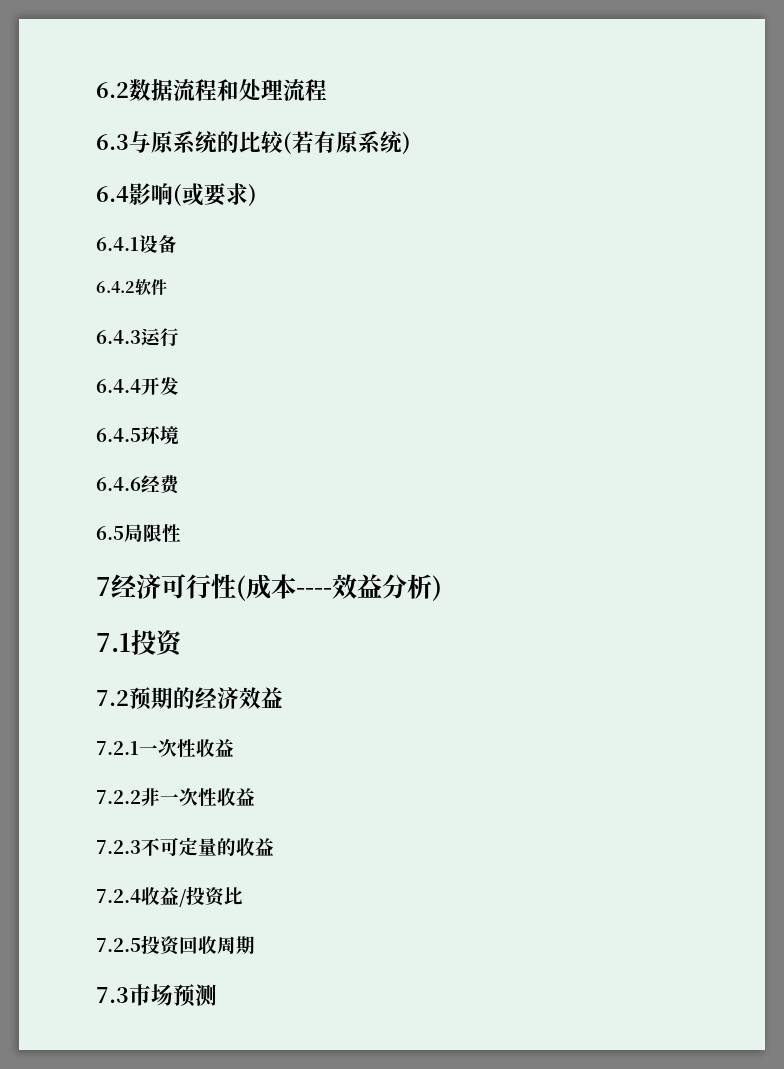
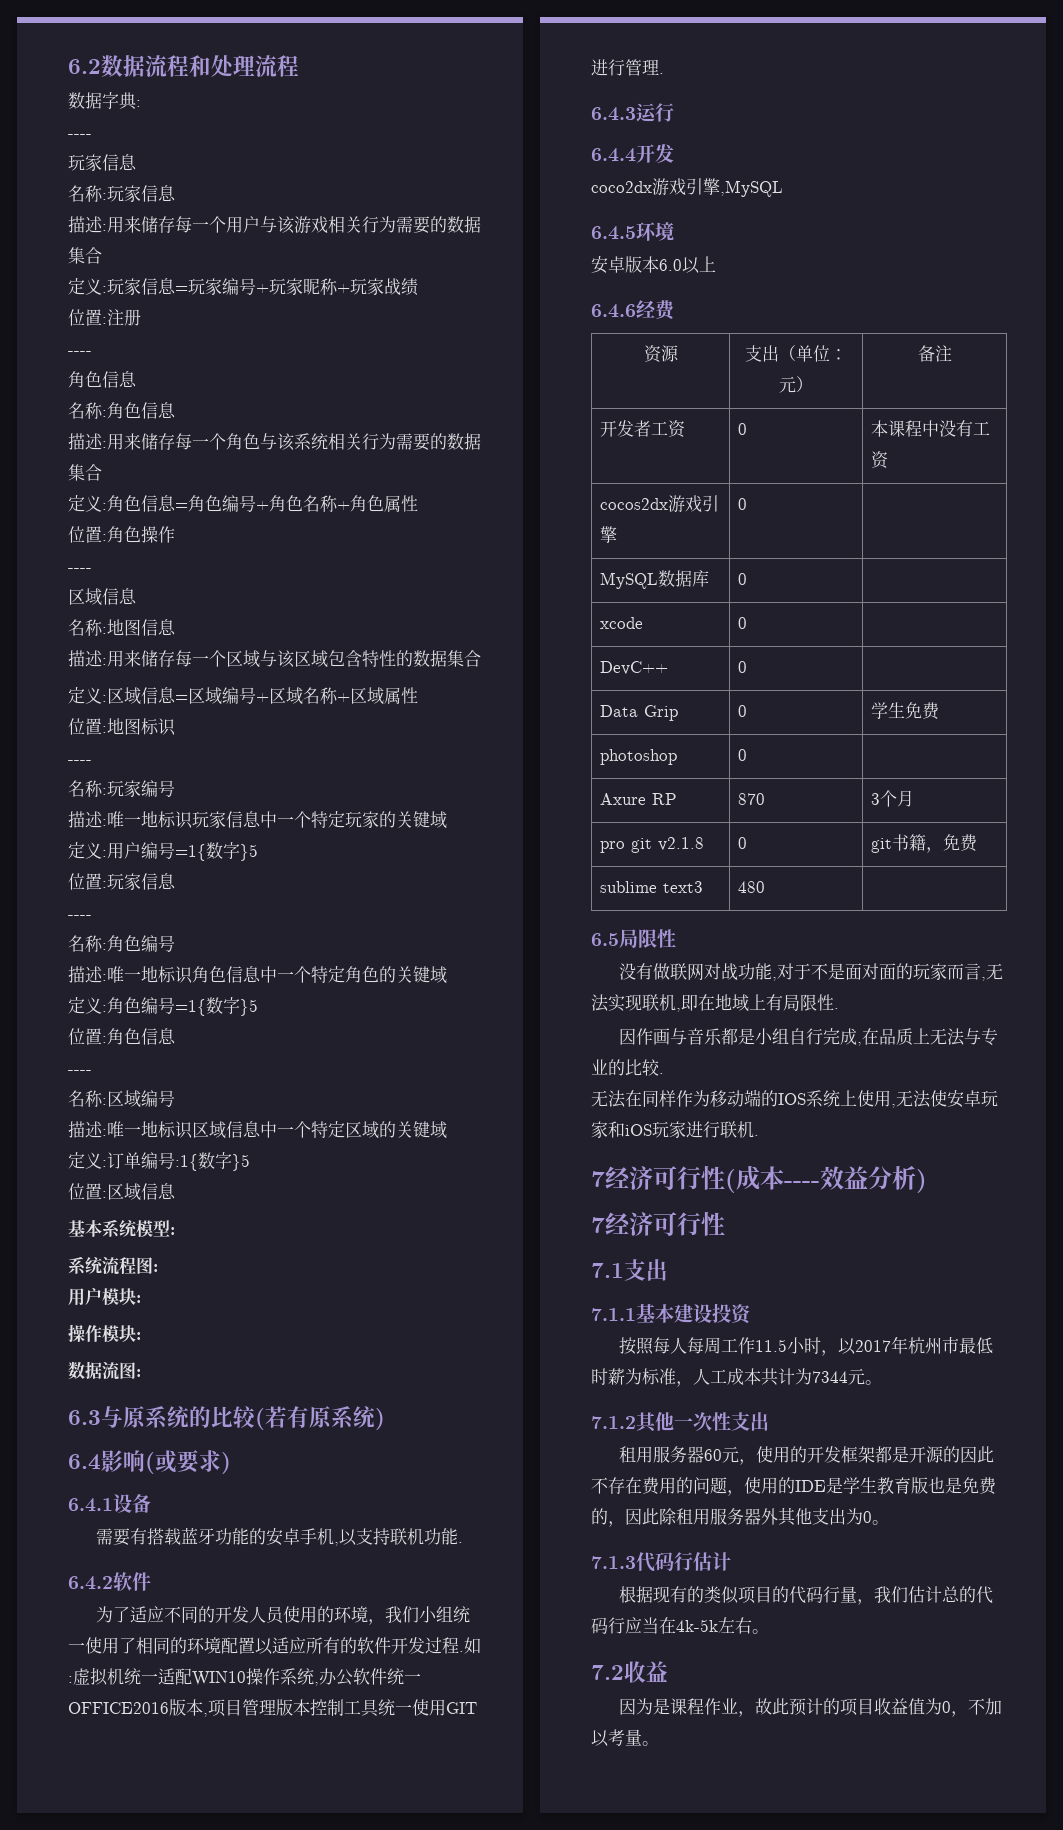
+ 数据字典:
+ ----
+ 玩家信息
+ 名称:玩家信息
+ 描述:用来储存每一个用户与该游戏相关行为需要的数据集合
+ 定义:玩家信息=玩家编号+玩家昵称+玩家战绩
+ 位置:注册
+ ----
+ 角色信息
+ 名称:角色信息
+ 描述:用来储存每一个角色与该系统相关行为需要的数据集合
+ 定义:角色信息=角色编号+角色名称+角色属性
+ 位置:角色操作
+ ----
+ 区域信息
+ 名称:地图信息
+ 描述:用来储存每一个区域与该区域包含特性的数据集合
+ 定义:区域信息=区域编号+区域名称+区域属性
+ 位置:地图标识
+ ----
+ 名称:玩家编号
+ 描述:唯一地标识玩家信息中一个特定玩家的关键域
+ 定义:用户编号=1{数字}5
+ 位置:玩家信息
+ ----
+ 名称:角色编号
+ 描述:唯一地标识角色信息中一个特定角色的关键域
+ 定义:角色编号=1{数字}5
+ 位置:角色信息
+ ----
+ 名称:区域编号
+ 描述:唯一地标识区域信息中一个特定区域的关键域
+ 定义:订单编号:1{数字}5
+ 位置:区域信息
+ 基本系统模型:
+ 系统流程图:
+ 用户模块:
+ 操作模块:
+ 数据流图:
+ 需要有搭载蓝牙功能的安卓手机,以支持联机功能.
  6.4.2软件
+ 为了适应不同的开发人员使用的环境，我们小组统一使用了相同的环境配置以适应所有的软件开发过程.如:虚拟机统一适配WIN10操作系统,办公软件统一OFFICE2016版本,项目管理版本控制工具统一使用GIT进行管理.
  6.4.3运行
  6.4.4开发
+ coco2dx游戏引擎,MySQL
  6.4.5环境
+ 安卓版本6.0以上
  6.4.6经费
+ 资源 | 支出（单位：元） | 备注
+ 开发者工资 | 0 | 本课程中没有工资
+ cocos2dx游戏引擎 | 0 |
+ MySQL数据库 | 0 |
+ xcode | 0 |
+ DevC++ | 0 |
+ Data Grip | 0 | 学生免费
+ photoshop | 0 |
+ Axure RP | 870 | 3个月
+ pro git v2.1.8 | 0 | git书籍，免费
+ sublime text3 | 480 |
  6.5局限性
+ 没有做联网对战功能,对于不是面对面的玩家而言,无法实现联机,即在地域上有局限性.
+ 因作画与音乐都是小组自行完成,在品质上无法与专业的比较.
+ 无法在同样作为移动端的IOS系统上使用,无法使安卓玩家和iOS玩家进行联机.
  7经济可行性(成本----效益分析)
- 7.1投资
- 7.2预期的经济效益
- 7.2.1一次性收益
- 7.2.2非一次性收益
- 7.2.3不可定量的收益
- 7.2.4收益/投资比
- 7.2.5投资回收周期
- 7.3市场预测
+ 7经济可行性
+ 7.1支出
+ 7.1.1基本建设投资
+ 按照每人每周工作11.5小时，以2017年杭州市最低时薪为标准，人工成本共计为7344元。
+ 7.1.2其他一次性支出
+ 租用服务器60元，使用的开发框架都是开源的因此不存在费用的问题，使用的IDE是学生教育版也是免费的，因此除租用服务器外其他支出为0。
+ 7.1.3代码行估计
+ 根据现有的类似项目的代码行量，我们估计总的代码行应当在4k-5k左右。
+ 7.2收益
+ 因为是课程作业，故此预计的项目收益值为0，不加以考量。

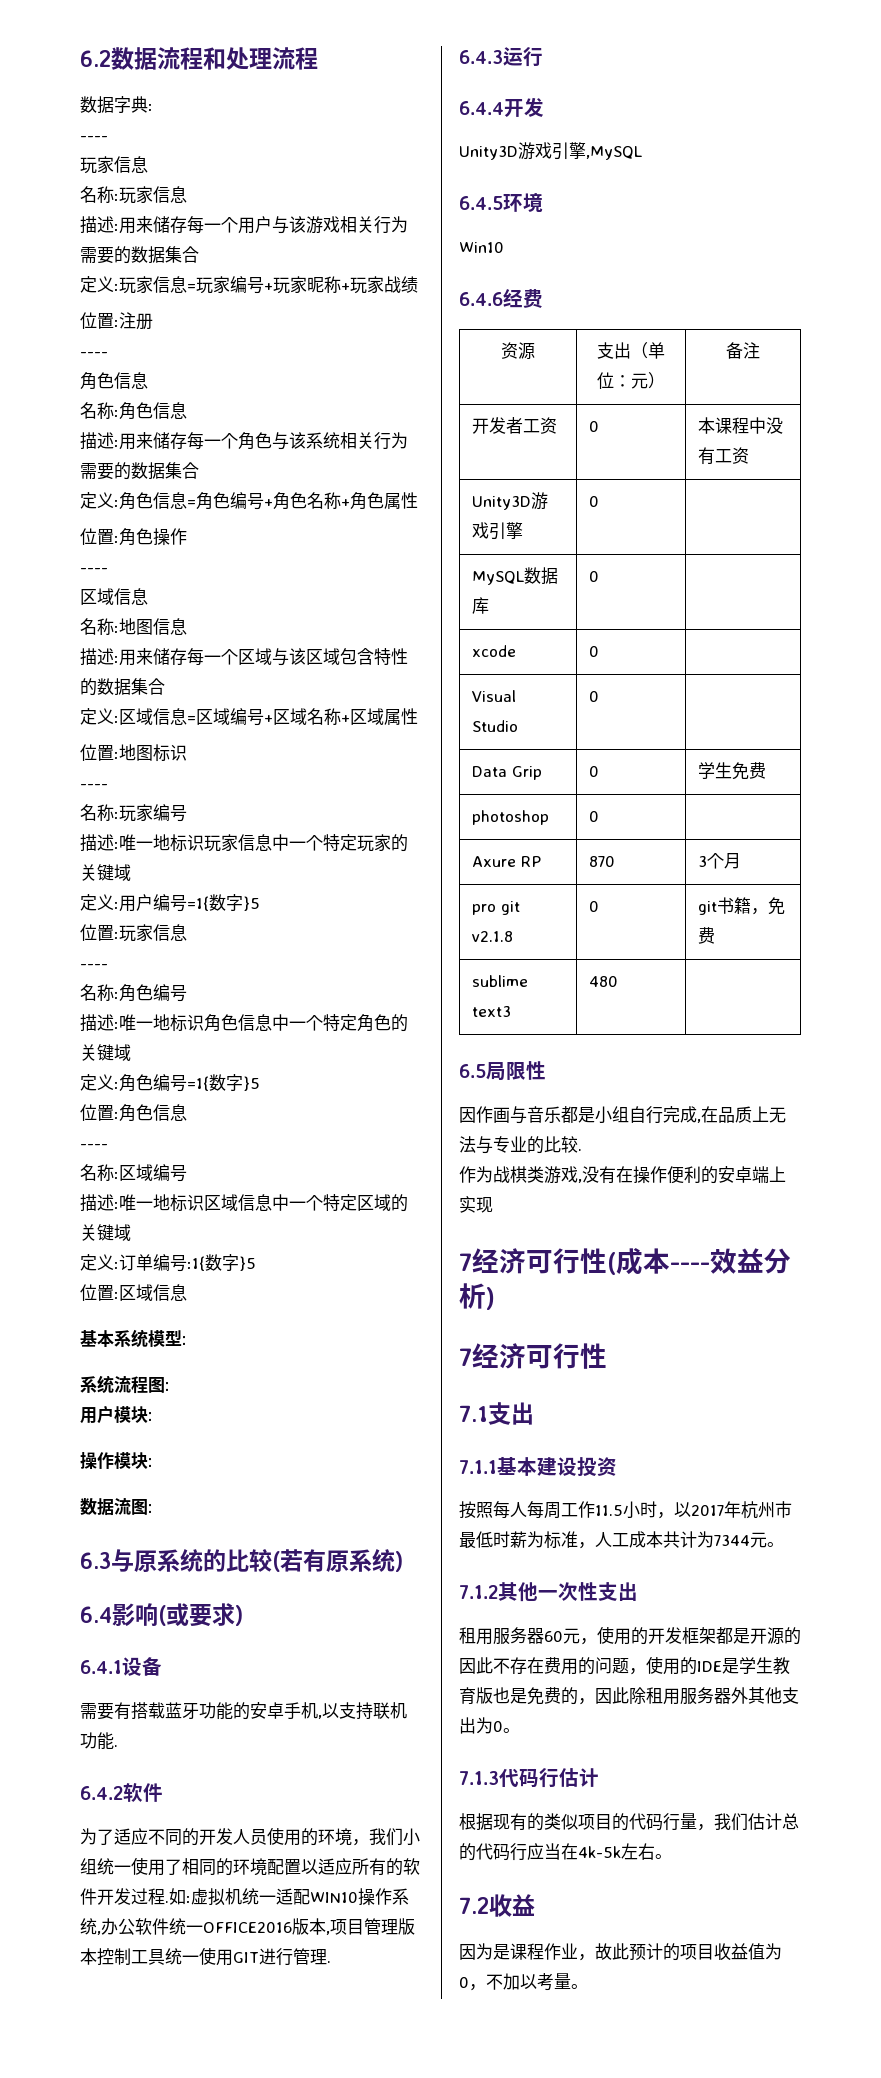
- coco2dx游戏引擎,MySQL
+ Unity3D游戏引擎,MySQL
- 安卓版本6.0以上
+ Win10
- cocos2dx游戏引擎 | 0 |
+ Unity3D游戏引擎 | 0 |
- DevC++ | 0 |
+ Visual Studio | 0 |
- 没有做联网对战功能,对于不是面对面的玩家而言,无法实现联机,即在地域上有局限性.
- 无法在同样作为移动端的IOS系统上使用,无法使安卓玩家和iOS玩家进行联机.
+ 作为战棋类游戏,没有在操作便利的安卓端上实现

